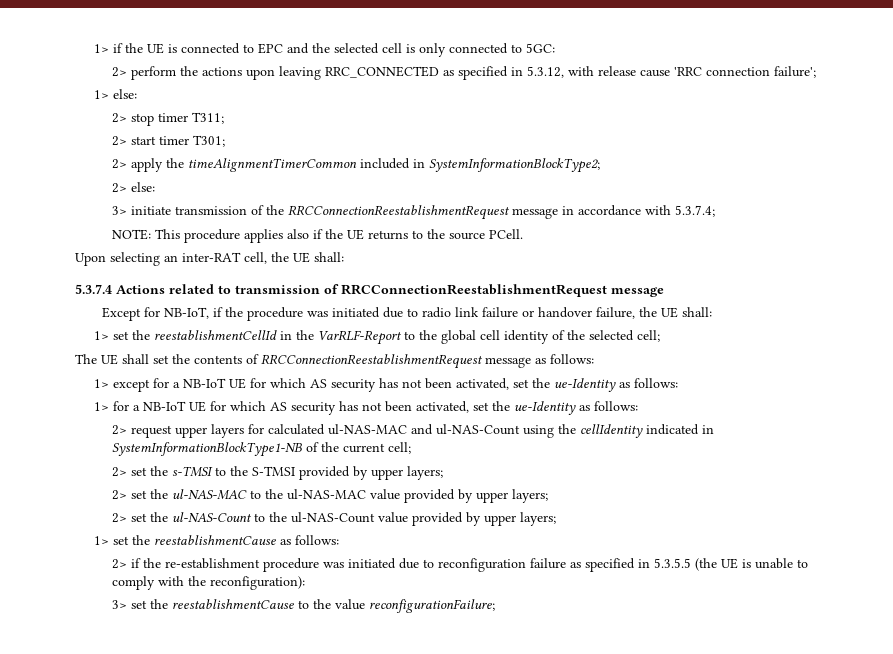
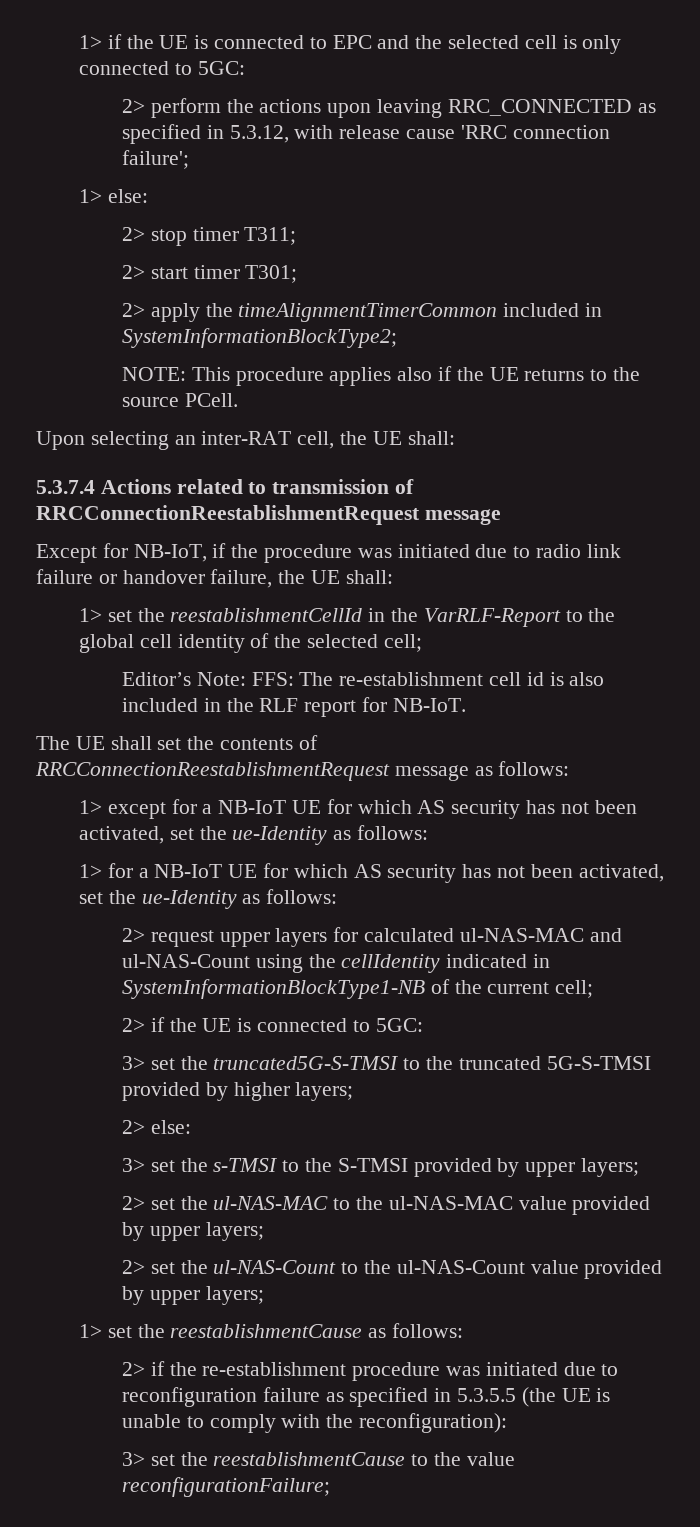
- 2> else:
- 3> initiate transmission of the RRCConnectionReestablishmentRequest message in accordance with 5.3.7.4;
+ Editor’s Note: FFS: The re-establishment cell id is also included in the RLF report for NB-IoT.
- 2> set the s-TMSI to the S-TMSI provided by upper layers;
+ 2> if the UE is connected to 5GC:
+ 3> set the truncated5G-S-TMSI to the truncated 5G-S-TMSI provided by higher layers;
+ 2> else:
+ 3> set the s-TMSI to the S-TMSI provided by upper layers;

